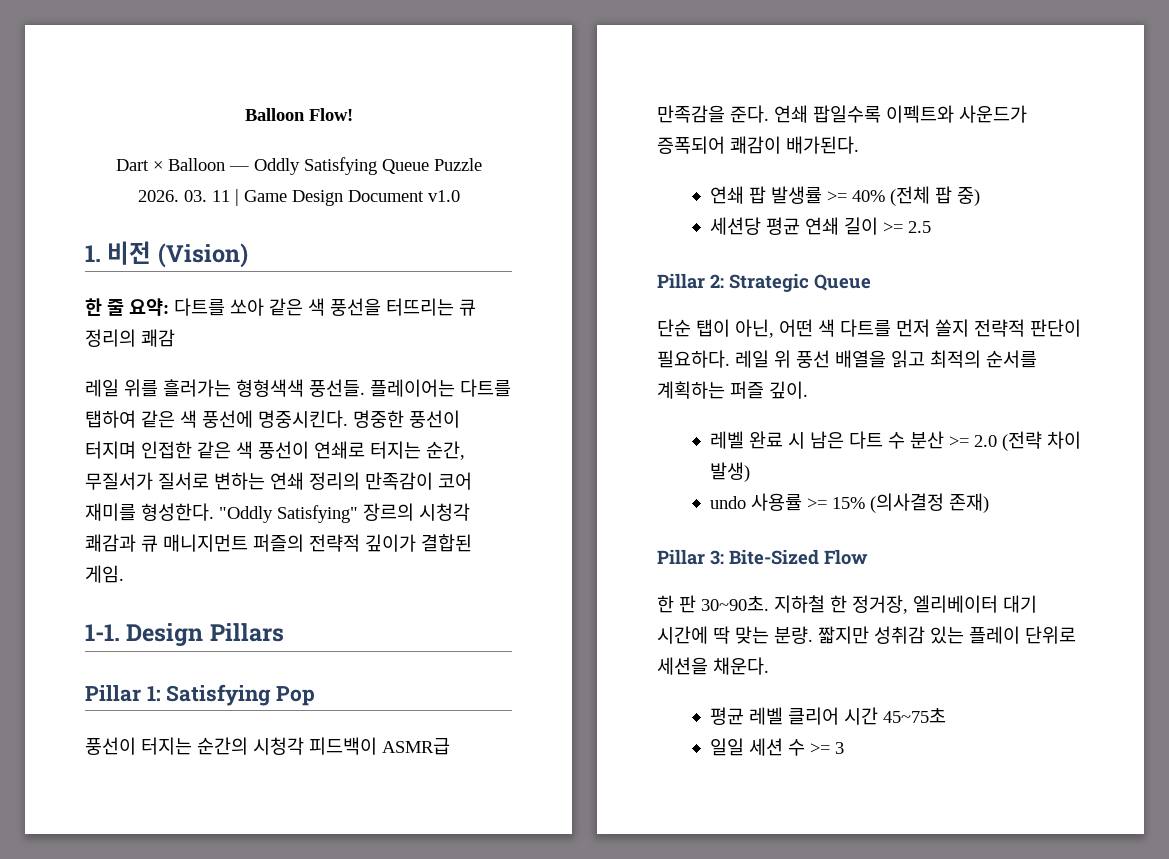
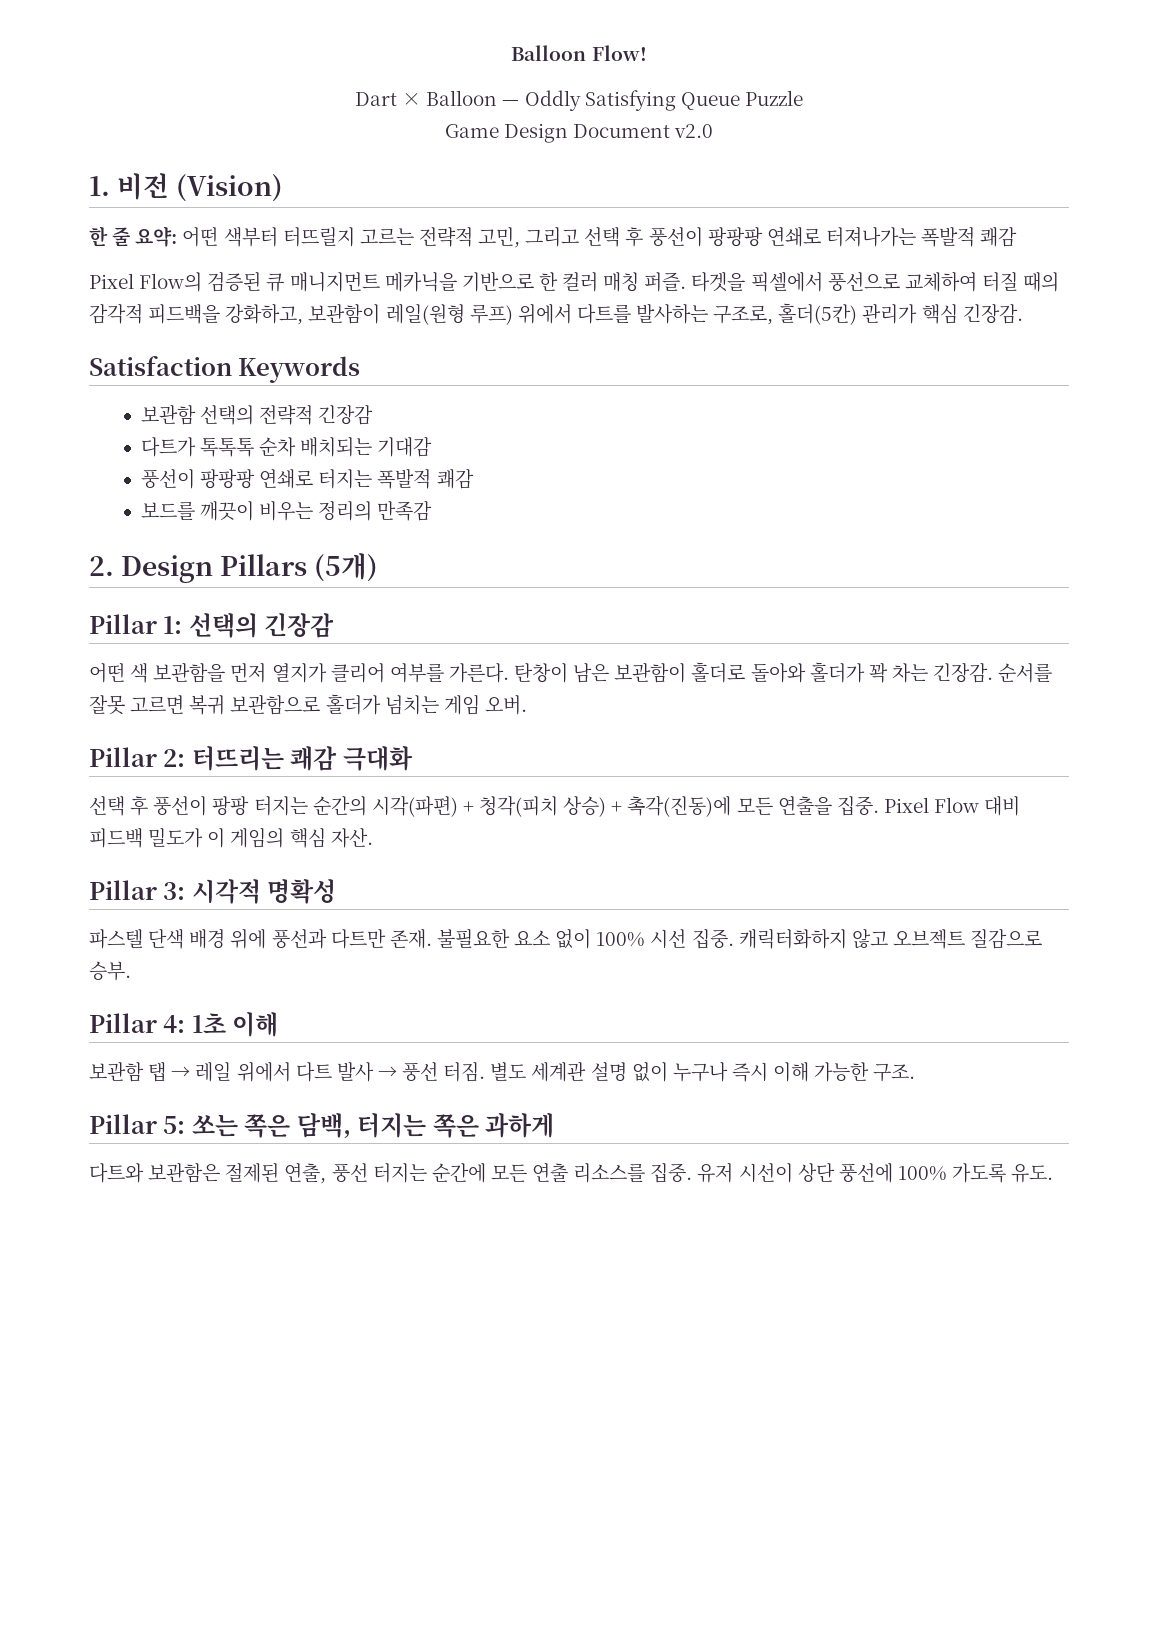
- 2026. 03. 11 | Game Design Document v1.0
+ Game Design Document v2.0
- 한 줄 요약: 다트를 쏘아 같은 색 풍선을 터뜨리는 큐 정리의 쾌감
- 레일 위를 흘러가는 형형색색 풍선들. 플레이어는 다트를 탭하여 같은 색 풍선에 명중시킨다. 명중한 풍선이 터지며 인접한 같은 색 풍선이 연쇄로 터지는 순간, 무질서가 질서로 변하는 연쇄 정리의 만족감이 코어 재미를 형성한다. "Oddly Satisfying" 장르의 시청각 쾌감과 큐 매니지먼트 퍼즐의 전략적 깊이가 결합된 게임.
- 1-1. Design Pillars
+ 한 줄 요약: 어떤 색부터 터뜨릴지 고르는 전략적 고민, 그리고 선택 후 풍선이 팡팡팡 연쇄로 터져나가는 폭발적 쾌감
+ Pixel Flow의 검증된 큐 매니지먼트 메카닉을 기반으로 한 컬러 매칭 퍼즐. 타겟을 픽셀에서 풍선으로 교체하여 터질 때의 감각적 피드백을 강화하고, 보관함이 레일(원형 루프) 위에서 다트를 발사하는 구조로, 홀더(5칸) 관리가 핵심 긴장감.
+ Satisfaction Keywords
+ 보관함 선택의 전략적 긴장감
+ 다트가 톡톡톡 순차 배치되는 기대감
+ 풍선이 팡팡팡 연쇄로 터지는 폭발적 쾌감
+ 보드를 깨끗이 비우는 정리의 만족감
+ 2. Design Pillars (5개)
- Pillar 1: Satisfying Pop
- 풍선이 터지는 순간의 시청각 피드백이 ASMR급 만족감을 준다. 연쇄 팝일수록 이펙트와 사운드가 증폭되어 쾌감이 배가된다.
- 연쇄 팝 발생률 >= 40% (전체 팝 중)
- 세션당 평균 연쇄 길이 >= 2.5
- Pillar 2: Strategic Queue
- 단순 탭이 아닌, 어떤 색 다트를 먼저 쏠지 전략적 판단이 필요하다. 레일 위 풍선 배열을 읽고 최적의 순서를 계획하는 퍼즐 깊이.
- 레벨 완료 시 남은 다트 수 분산 >= 2.0 (전략 차이 발생)
- undo 사용률 >= 15% (의사결정 존재)
- Pillar 3: Bite-Sized Flow
- 한 판 30~90초. 지하철 한 정거장, 엘리베이터 대기 시간에 딱 맞는 분량. 짧지만 성취감 있는 플레이 단위로 세션을 채운다.
- 평균 레벨 클리어 시간 45~75초
- 일일 세션 수 >= 3
+ Pillar 1: 선택의 긴장감
+ 어떤 색 보관함을 먼저 열지가 클리어 여부를 가른다. 탄창이 남은 보관함이 홀더로 돌아와 홀더가 꽉 차는 긴장감. 순서를 잘못 고르면 복귀 보관함으로 홀더가 넘치는 게임 오버.
+ Pillar 2: 터뜨리는 쾌감 극대화
+ 선택 후 풍선이 팡팡 터지는 순간의 시각(파편) + 청각(피치 상승) + 촉각(진동)에 모든 연출을 집중. Pixel Flow 대비 피드백 밀도가 이 게임의 핵심 자산.
+ Pillar 3: 시각적 명확성
+ 파스텔 단색 배경 위에 풍선과 다트만 존재. 불필요한 요소 없이 100% 시선 집중. 캐릭터화하지 않고 오브젝트 질감으로 승부.
+ Pillar 4: 1초 이해
+ 보관함 탭 → 레일 위에서 다트 발사 → 풍선 터짐. 별도 세계관 설명 없이 누구나 즉시 이해 가능한 구조.
+ Pillar 5: 쏘는 쪽은 담백, 터지는 쪽은 과하게
+ 다트와 보관함은 절제된 연출, 풍선 터지는 순간에 모든 연출 리소스를 집중. 유저 시선이 상단 풍선에 100% 가도록 유도.

